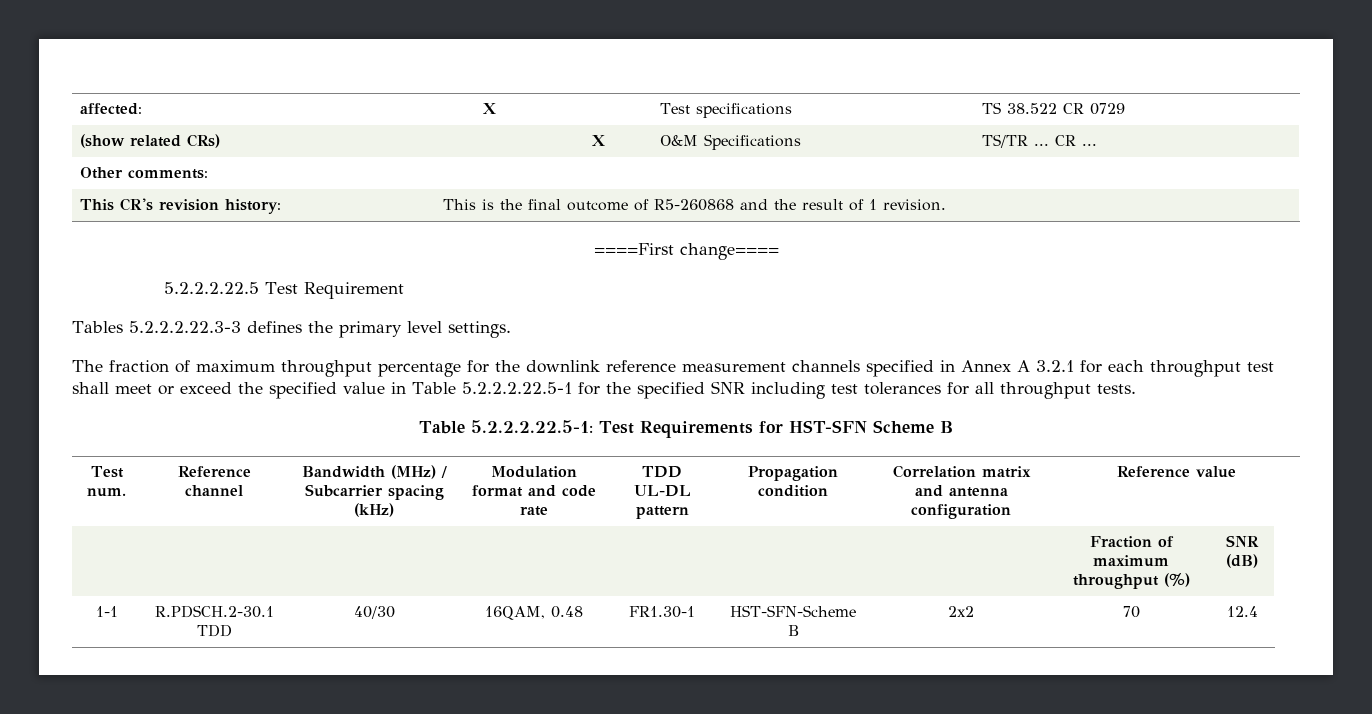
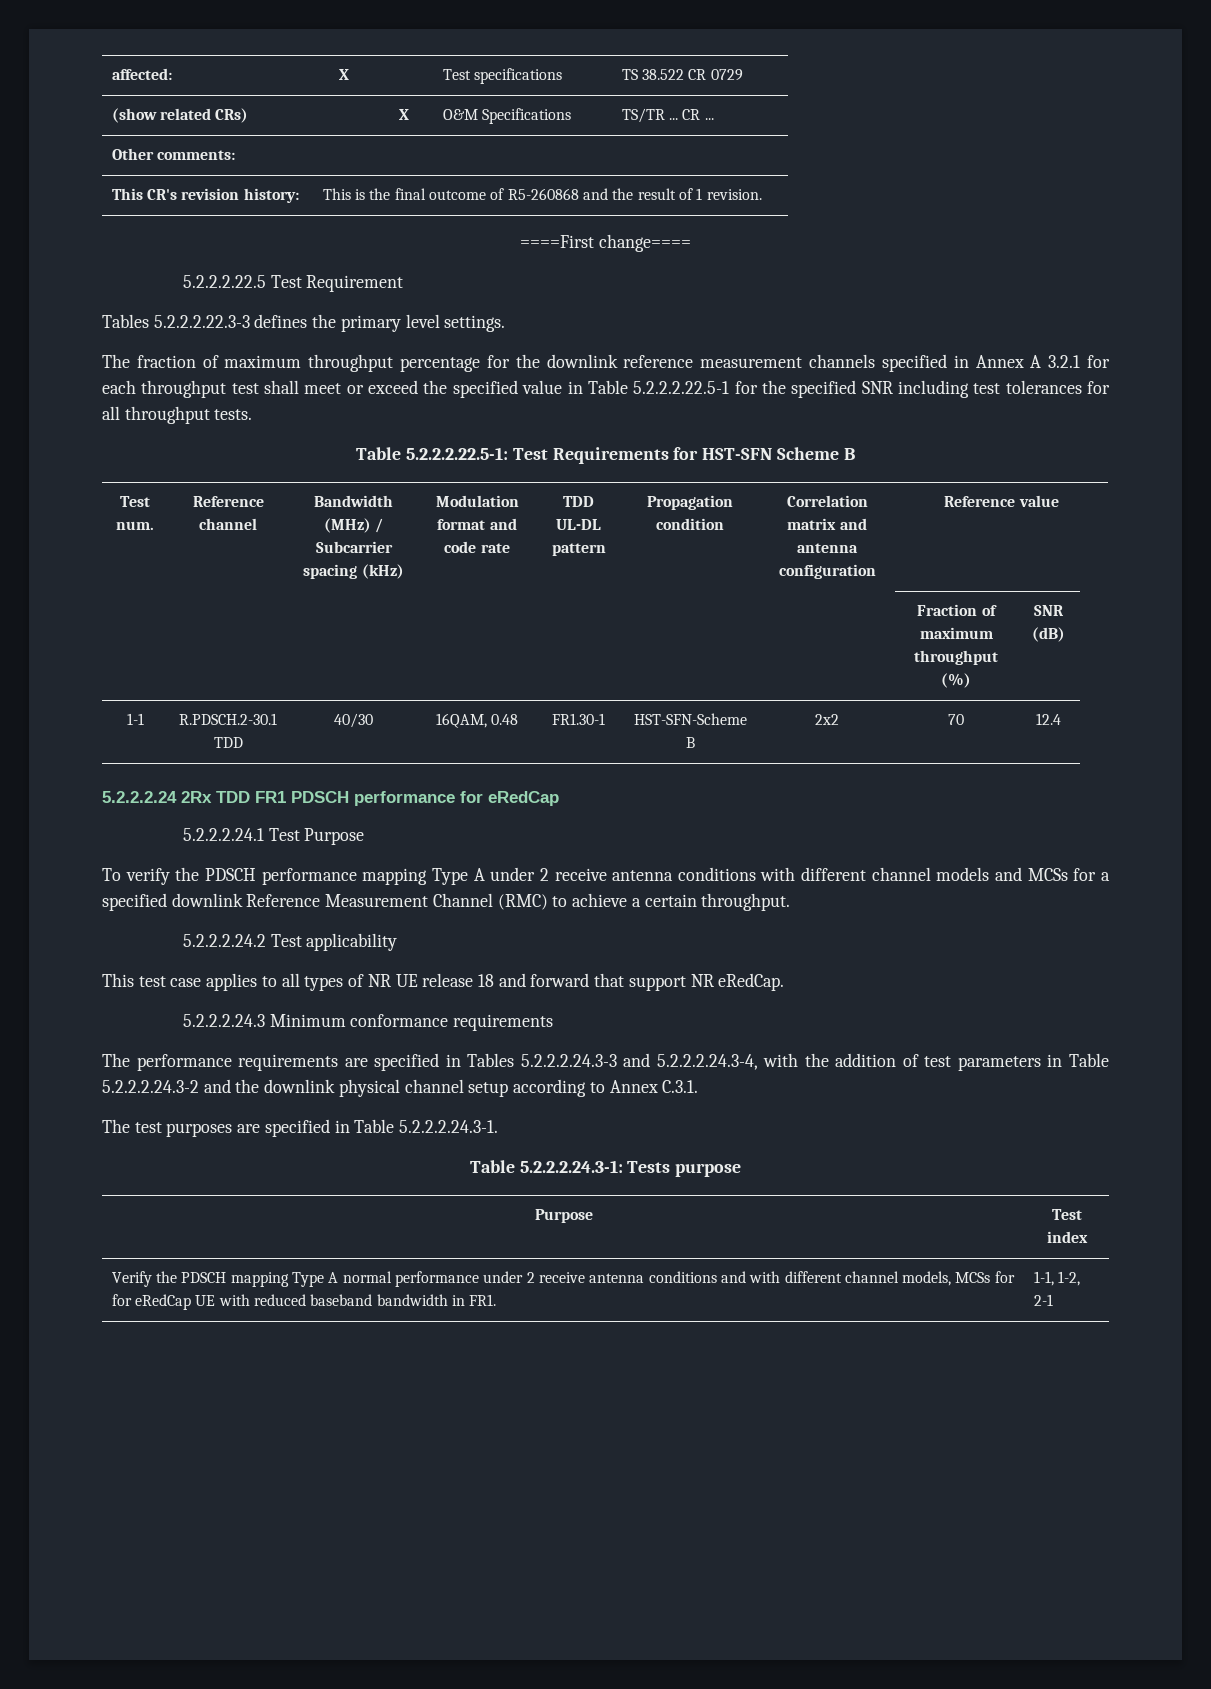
+ 5.2.2.2.24 2Rx TDD FR1 PDSCH performance for eRedCap
+ 5.2.2.2.24.1 Test Purpose
+ To verify the PDSCH performance mapping Type A under 2 receive antenna conditions with different channel models and MCSs for a specified downlink Reference Measurement Channel (RMC) to achieve a certain throughput.
+ 5.2.2.2.24.2 Test applicability
+ This test case applies to all types of NR UE release 18 and forward that support NR eRedCap.
+ 5.2.2.2.24.3 Minimum conformance requirements
+ The performance requirements are specified in Tables 5.2.2.2.24.3-3 and 5.2.2.2.24.3-4, with the addition of test parameters in Table 5.2.2.2.24.3-2 and the downlink physical channel setup according to Annex C.3.1.
+ The test purposes are specified in Table 5.2.2.2.24.3-1.
+ Table 5.2.2.2.24.3-1: Tests purpose
+ Purpose | Test index
+ Verify the PDSCH mapping Type A normal performance under 2 receive antenna conditions and with different channel models, MCSs for for eRedCap UE with reduced baseband bandwidth in FR1. | 1-1, 1-2, 2-1

